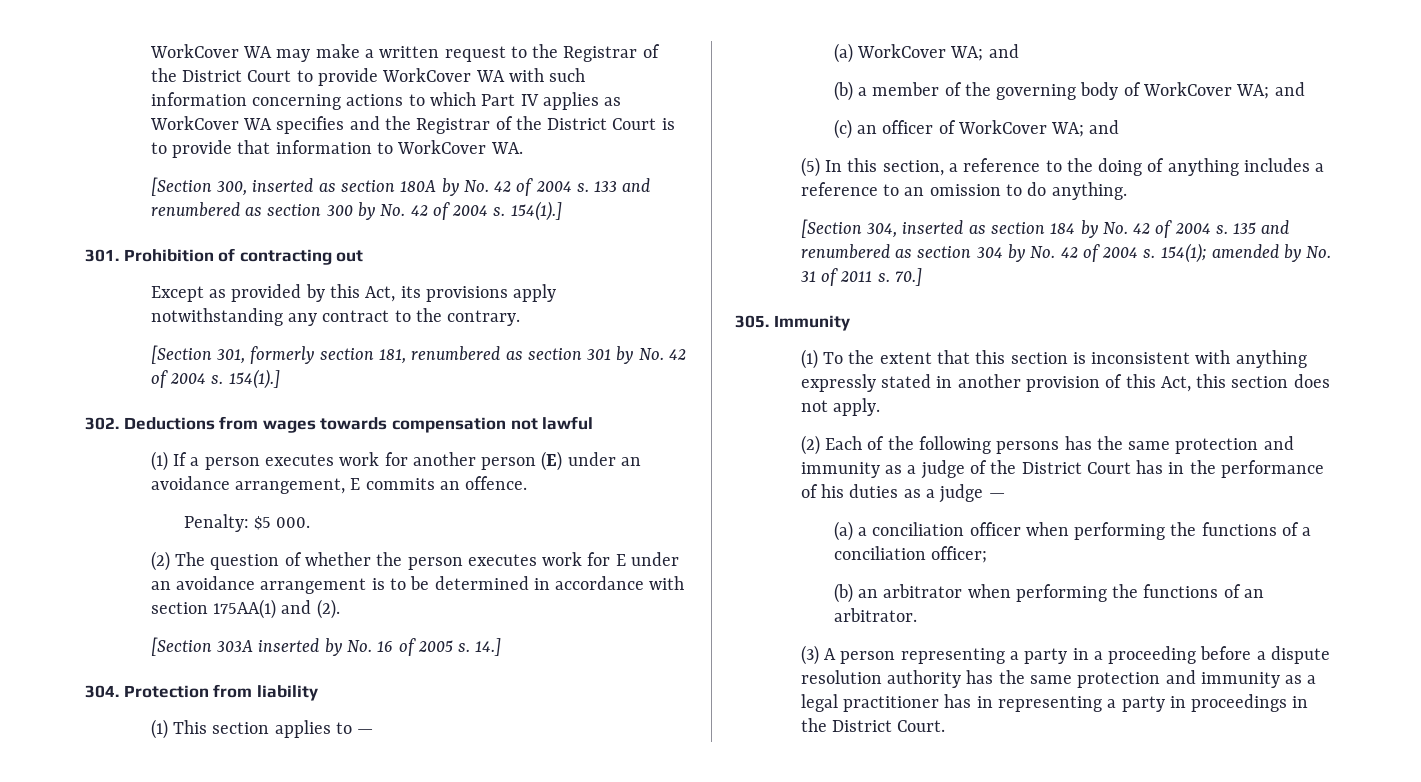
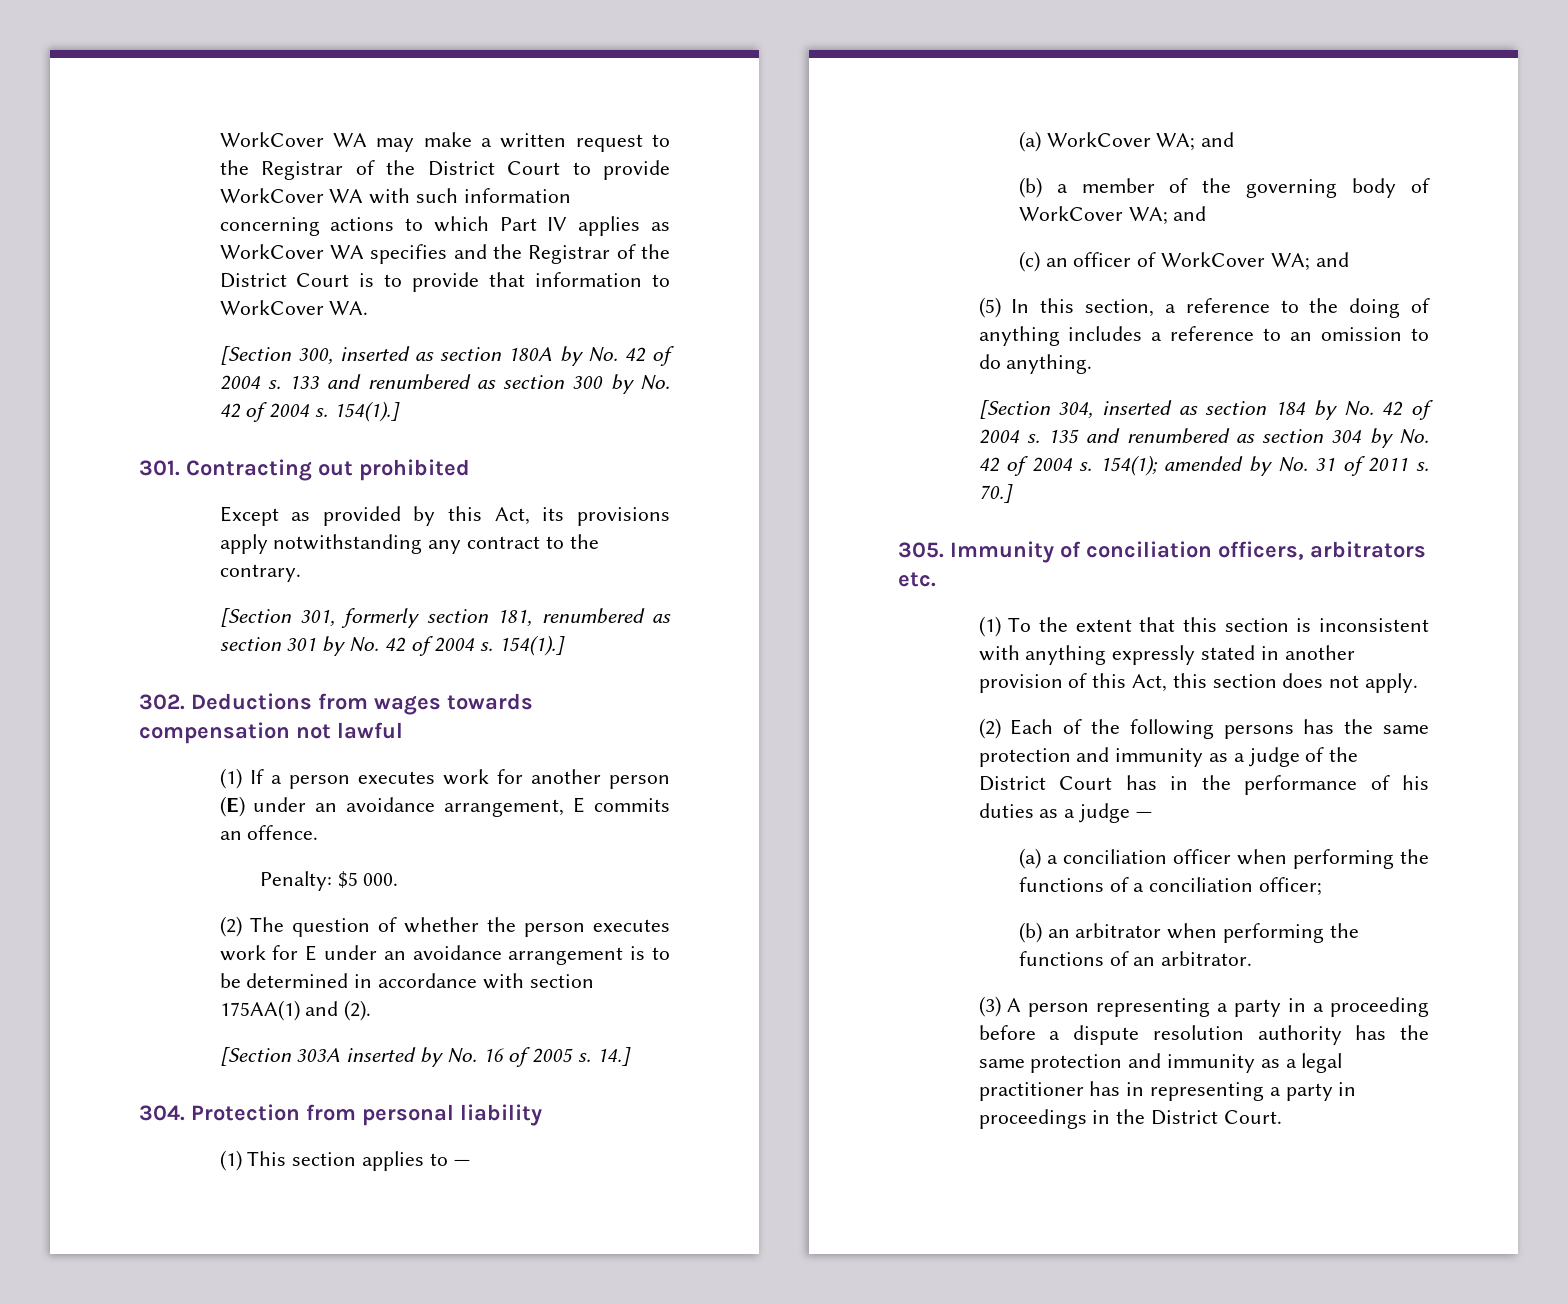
- 301. Prohibition of contracting out
+ 301. Contracting out prohibited
- 304. Protection from liability
+ 304. Protection from personal liability
- 305. Immunity
+ 305. Immunity of conciliation officers, arbitrators etc.

